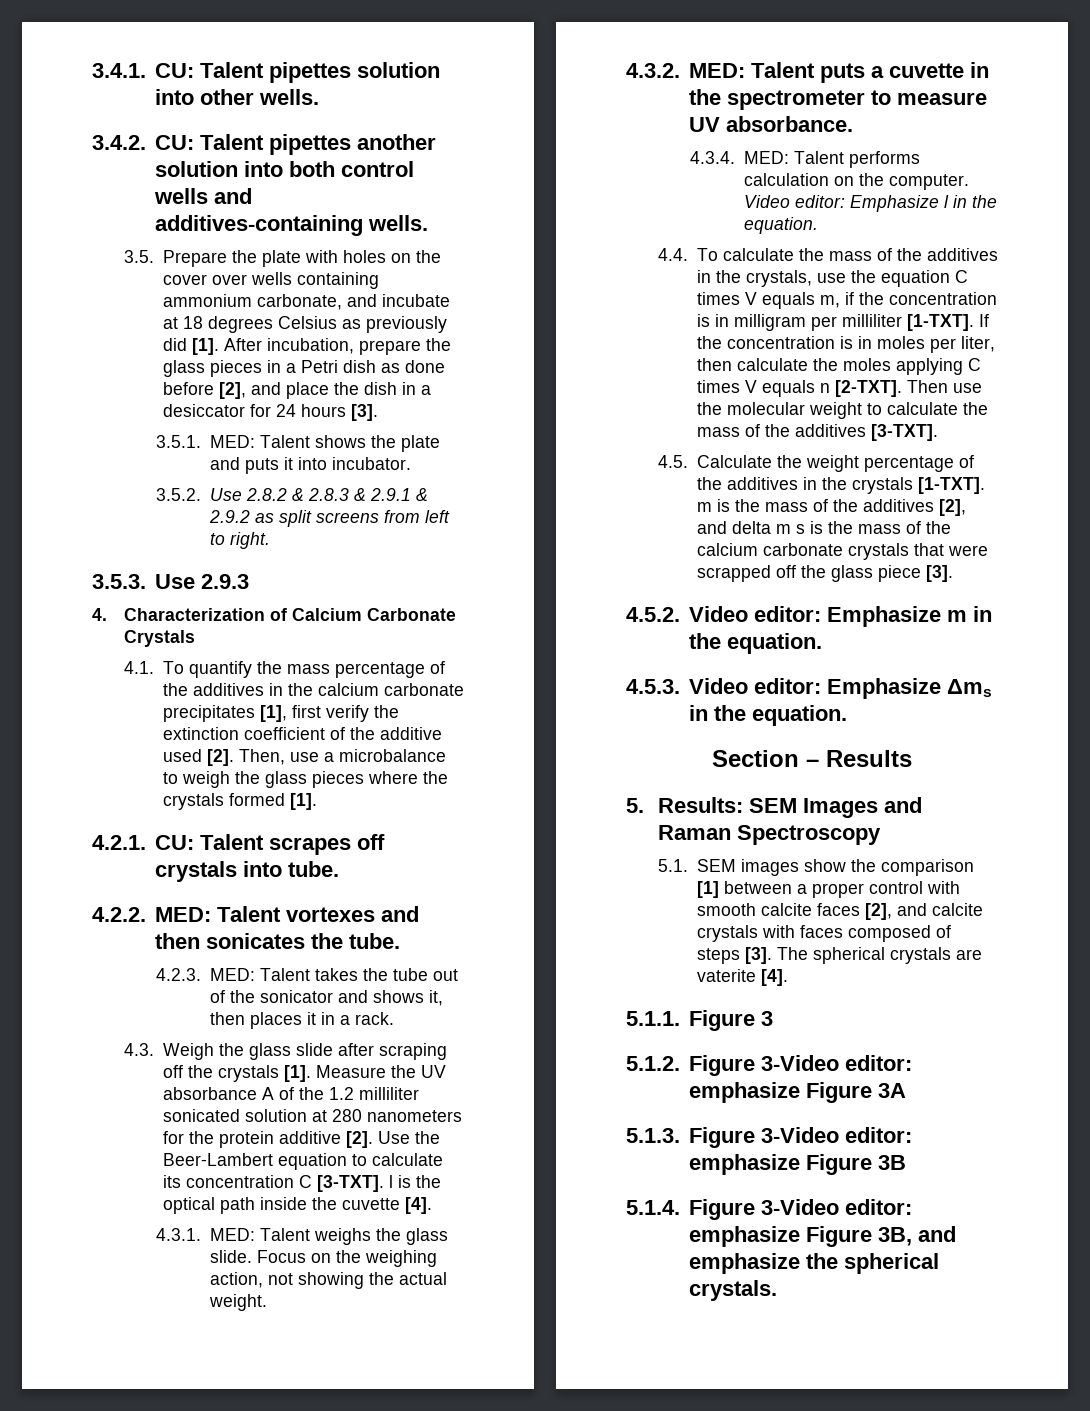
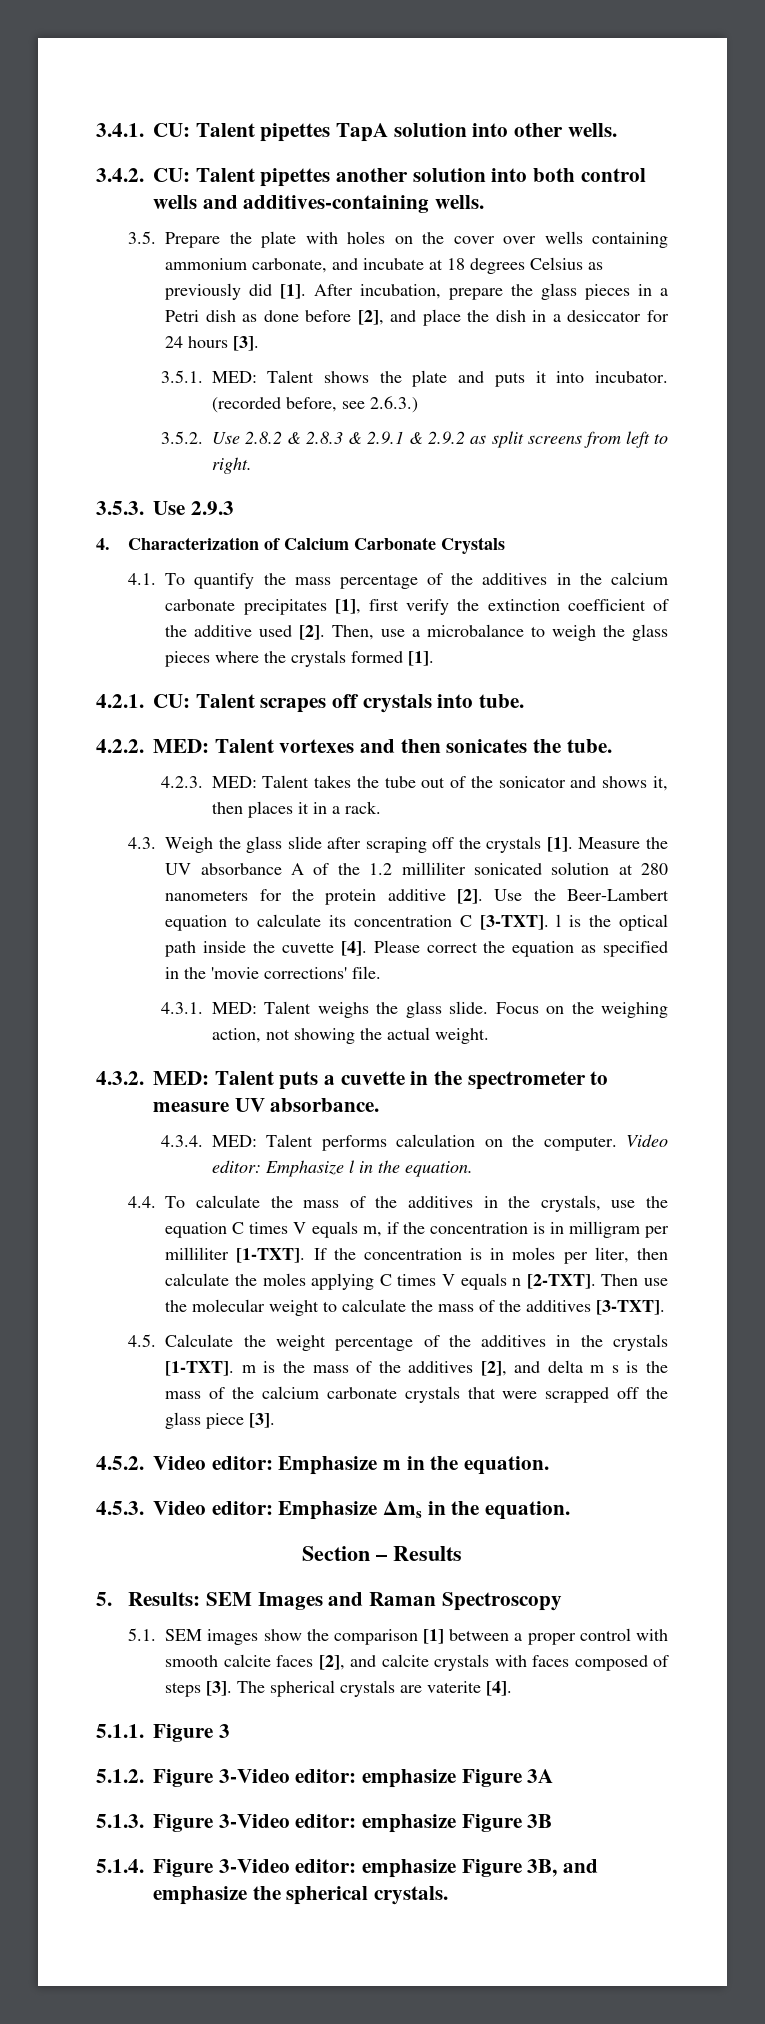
- 3.4.1. CU: Talent pipettes solution into other wells.
+ 3.4.1. CU: Talent pipettes TapA solution into other wells.
+ (recorded before, see 2.6.3.)
+ Please correct the equation as specified in the 'movie corrections' file.

